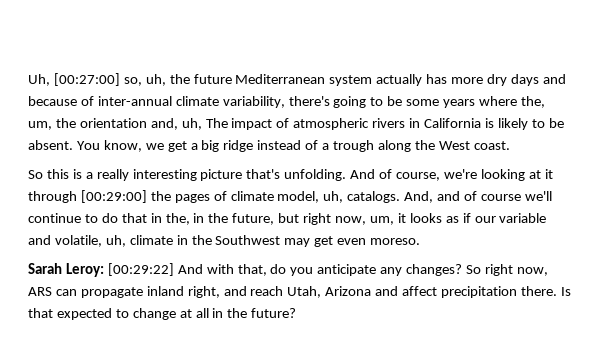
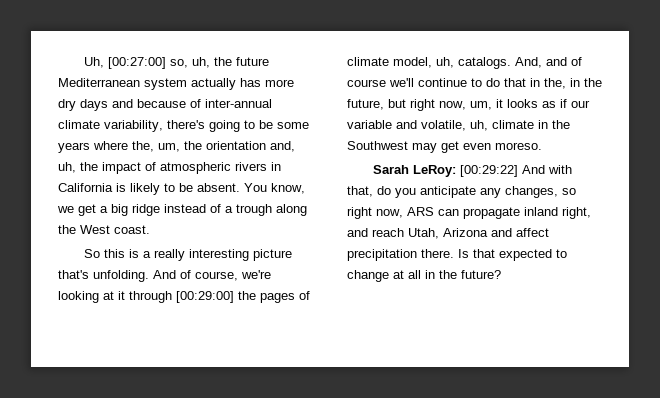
- Uh, [00:27:00] so, uh, the future Mediterranean system actually has more dry days and because of inter-annual climate variability, there's going to be some years where the, um, the orientation and, uh, The impact of atmospheric rivers in California is likely to be absent.
+ Uh, [00:27:00] so, uh, the future Mediterranean system actually has more dry days and because of inter-annual climate variability, there's going to be some years where the, um, the orientation and, uh, the impact of atmospheric rivers in California is likely to be absent.
- Sarah Leroy: [00:29:22] And with that, do you anticipate any changes? So right now, ARS can propagate inland right, and reach Utah, Arizona and affect precipitation there.
+ Sarah LeRoy: [00:29:22] And with that, do you anticipate any changes, so right now, ARS can propagate inland right, and reach Utah, Arizona and affect precipitation there.

